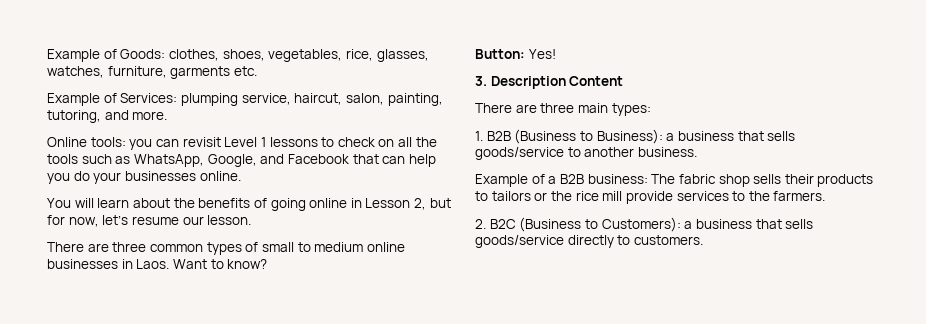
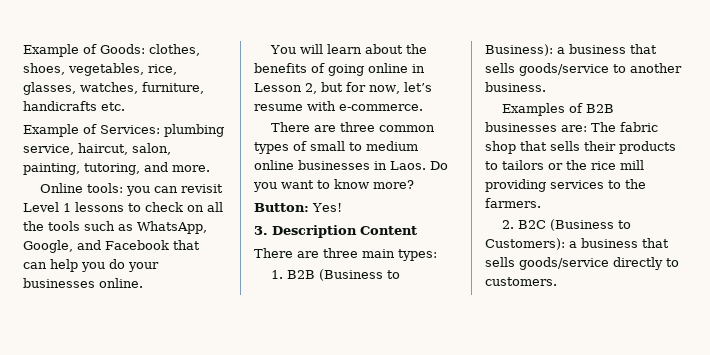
- Example of Goods: clothes, shoes, vegetables, rice, glasses, watches, furniture, garments etc.
+ Example of Goods: clothes, shoes, vegetables, rice, glasses, watches, furniture, handicrafts etc.
- Example of Services: plumping service, haircut, salon, painting, tutoring, and more.
+ Example of Services: plumbing service, haircut, salon, painting, tutoring, and more.
- You will learn about the benefits of going online in Lesson 2, but for now, let’s resume our lesson.
+ You will learn about the benefits of going online in Lesson 2, but for now, let’s resume with e-commerce.
- Want to know?
+ Do you want to know more?
- Example of a B2B business: The fabric shop sells their products to tailors or the rice mill provide services to the farmers.
+ Examples of B2B businesses are: The fabric shop that sells their products to tailors or the rice mill providing services to the farmers.

